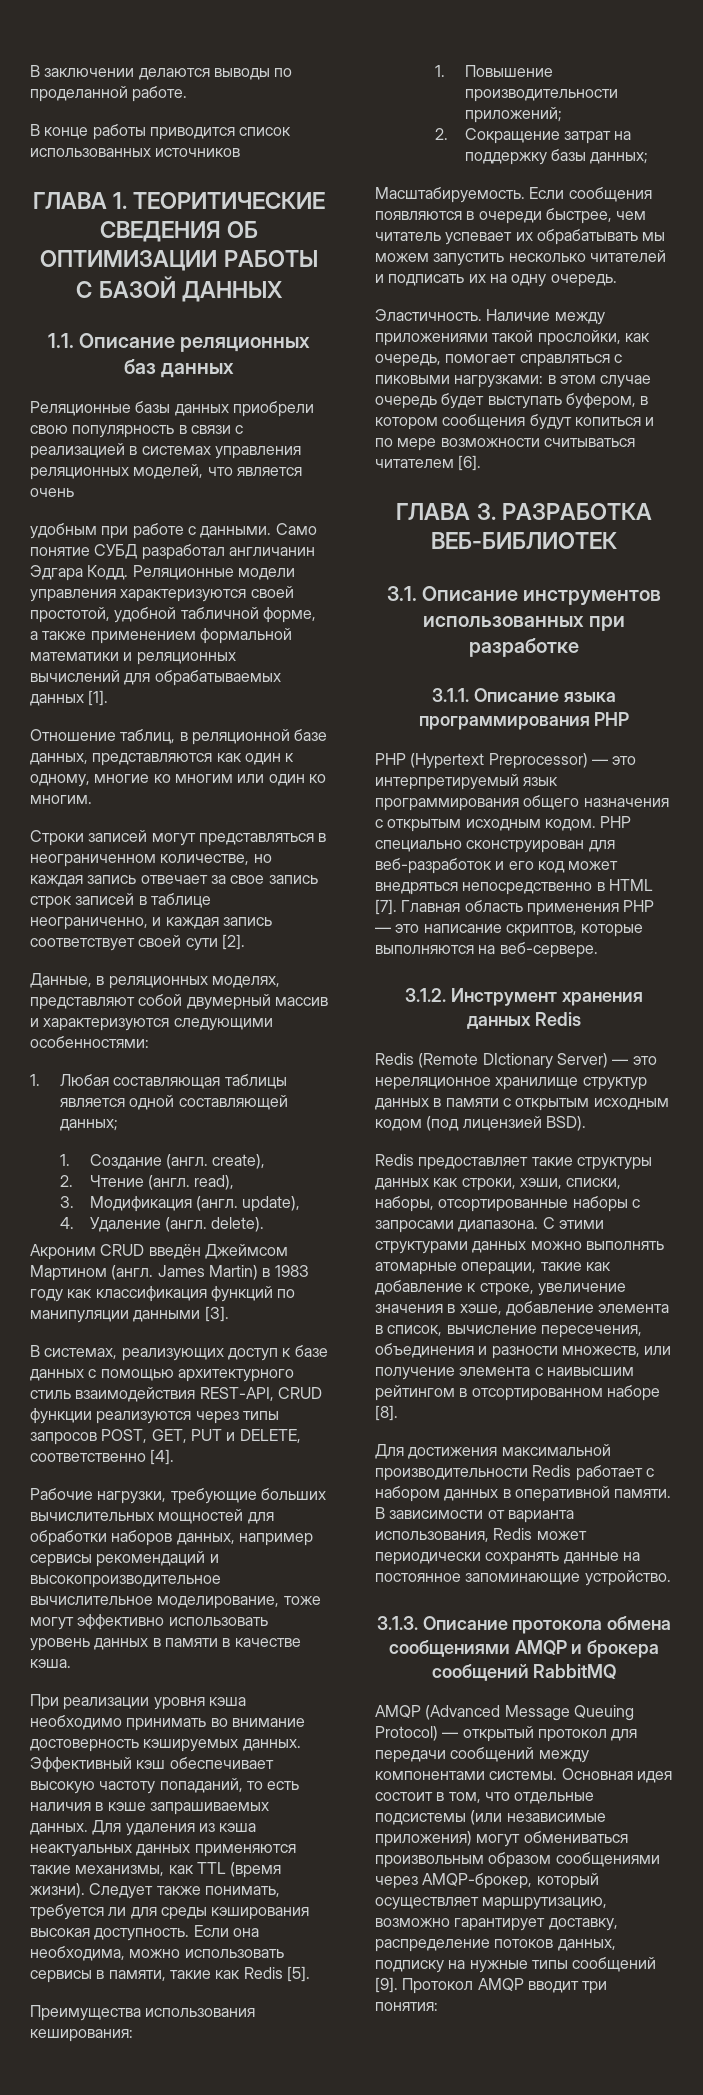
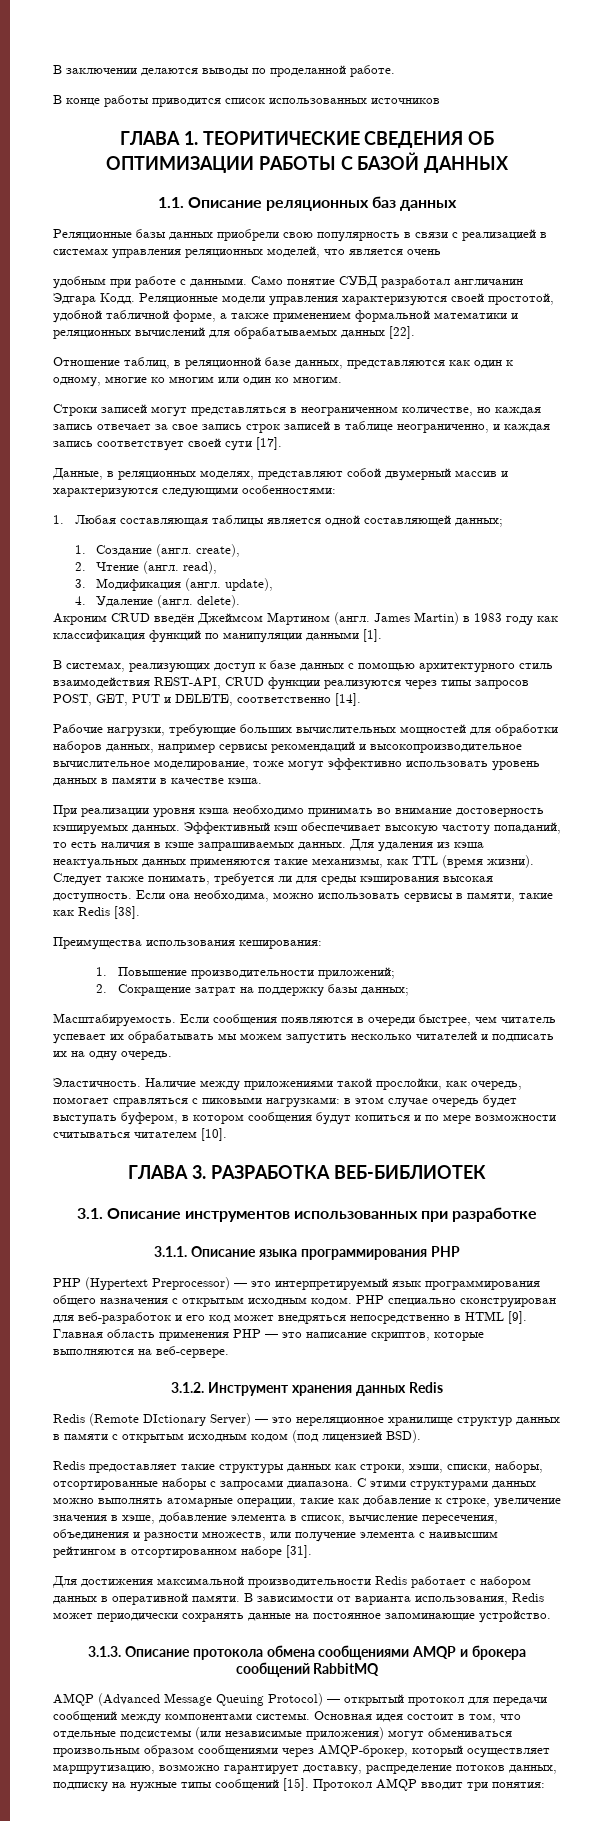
- Реляционные модели управления характеризуются своей простотой, удобной табличной форме, а также применением формальной математики и реляционных вычислений для обрабатываемых данных [1].
+ Реляционные модели управления характеризуются своей простотой, удобной табличной форме, а также применением формальной математики и реляционных вычислений для обрабатываемых данных [22].
- Строки записей могут представляться в неограниченном количестве, но каждая запись отвечает за свое запись строк записей в таблице неограниченно, и каждая запись соответствует своей сути [2].
+ Строки записей могут представляться в неограниченном количестве, но каждая запись отвечает за свое запись строк записей в таблице неограниченно, и каждая запись соответствует своей сути [17].
- James Martin) в 1983 году как классификация функций по манипуляции данными [3].
+ James Martin) в 1983 году как классификация функций по манипуляции данными [1].
- В системах, реализующих доступ к базе данных с помощью архитектурного стиль взаимодействия REST-API, CRUD функции реализуются через типы запросов POST, GET, PUT и DELETE, соответственно [4].
+ В системах, реализующих доступ к базе данных с помощью архитектурного стиль взаимодействия REST-API, CRUD функции реализуются через типы запросов POST, GET, PUT и DELETE, соответственно [14].
- Если она необходима, можно использовать сервисы в памяти, такие как Redis [5].
+ Если она необходима, можно использовать сервисы в памяти, такие как Redis [38].
- Наличие между приложениями такой прослойки, как очередь, помогает справляться с пиковыми нагрузками: в этом случае очередь будет выступать буфером, в котором сообщения будут копиться и по мере возможности считываться читателем [6].
+ Наличие между приложениями такой прослойки, как очередь, помогает справляться с пиковыми нагрузками: в этом случае очередь будет выступать буфером, в котором сообщения будут копиться и по мере возможности считываться читателем [10].
- PHP специально сконструирован для веб-разработок и его код может внедряться непосредственно в HTML [7].
+ PHP специально сконструирован для веб-разработок и его код может внедряться непосредственно в HTML [9].
- С этими структурами данных можно выполнять атомарные операции, такие как добавление к строке, увеличение значения в хэше, добавление элемента в список, вычисление пересечения, объединения и разности множеств, или получение элемента с наивысшим рейтингом в отсортированном наборе [8].
+ С этими структурами данных можно выполнять атомарные операции, такие как добавление к строке, увеличение значения в хэше, добавление элемента в список, вычисление пересечения, объединения и разности множеств, или получение элемента с наивысшим рейтингом в отсортированном наборе [31].
- Основная идея состоит в том, что отдельные подсистемы (или независимые приложения) могут обмениваться произвольным образом сообщениями через AMQP-брокер, который осуществляет маршрутизацию, возможно гарантирует доставку, распределение потоков данных, подписку на нужные типы сообщений [9].
+ Основная идея состоит в том, что отдельные подсистемы (или независимые приложения) могут обмениваться произвольным образом сообщениями через AMQP-брокер, который осуществляет маршрутизацию, возможно гарантирует доставку, распределение потоков данных, подписку на нужные типы сообщений [15].

